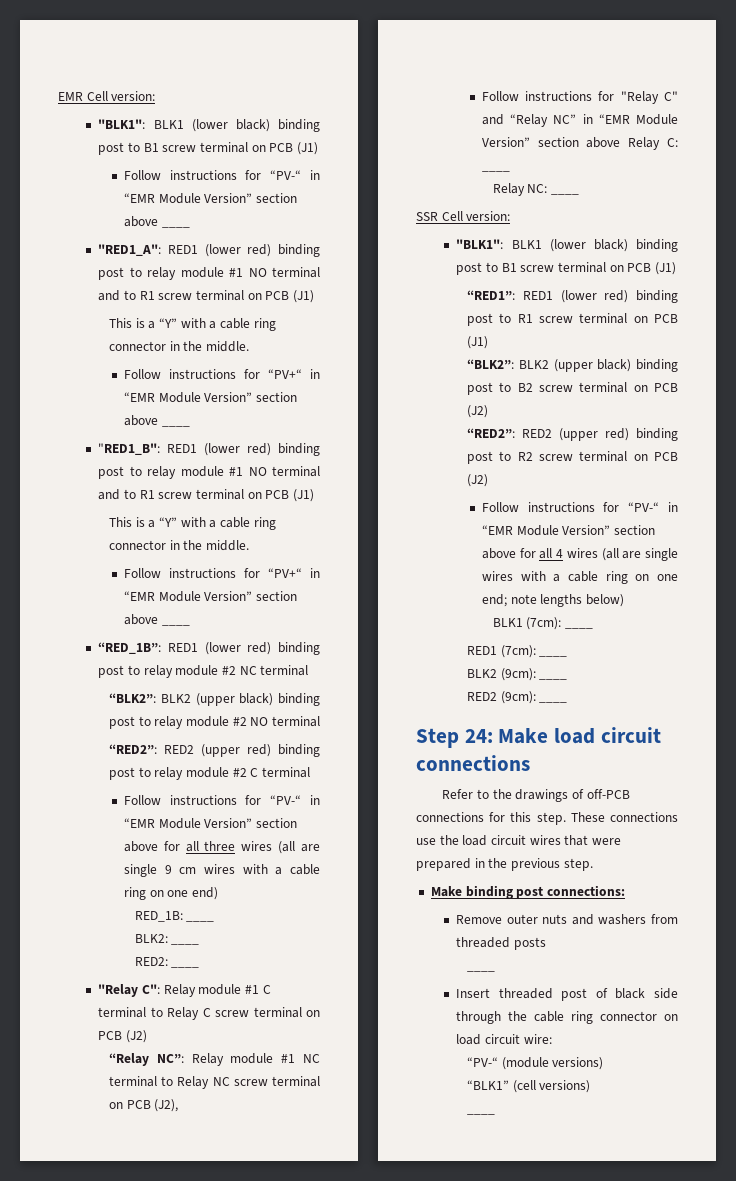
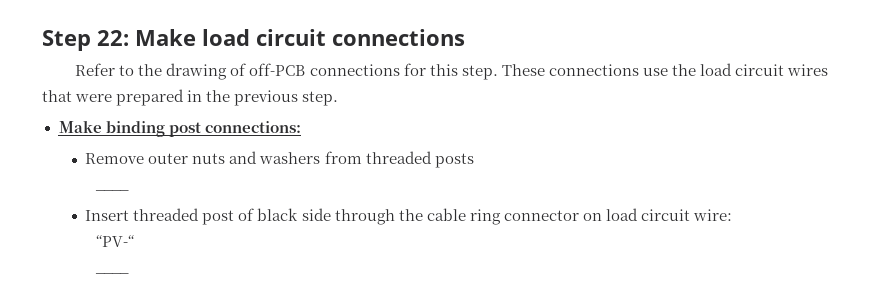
- EMR Cell version:
- "BLK1": BLK1 (lower black) binding post to B1 screw terminal on PCB (J1)
- Follow instructions for “PV-“ in “EMR Module Version” section above ____
- "RED1_A": RED1 (lower red) binding post to relay module #1 NO terminal and to R1 screw terminal on PCB (J1)
- This is a “Y” with a cable ring connector in the middle.
- Follow instructions for “PV+“ in “EMR Module Version” section above ____
- "RED1_B": RED1 (lower red) binding post to relay module #1 NO terminal and to R1 screw terminal on PCB (J1)
- This is a “Y” with a cable ring connector in the middle.
- Follow instructions for “PV+“ in “EMR Module Version” section above ____
- “RED_1B”: RED1 (lower red) binding post to relay module #2 NC terminal
- “BLK2”: BLK2 (upper black) binding post to relay module #2 NO terminal
- “RED2”: RED2 (upper red) binding post to relay module #2 C terminal
- Follow instructions for “PV-“ in “EMR Module Version” section above for all three wires (all are single 9 cm wires with a cable ring on one end)
- RED_1B: ____
- BLK2: ____
- RED2: ____
- "Relay C": Relay module #1 C terminal to Relay C screw terminal on PCB (J2)
- “Relay NC”: Relay module #1 NC terminal to Relay NC screw terminal on PCB (J2),
- Follow instructions for "Relay C" and “Relay NC” in “EMR Module Version” section above Relay C: ____
- Relay NC: ____
- SSR Cell version:
- "BLK1": BLK1 (lower black) binding post to B1 screw terminal on PCB (J1)
- “RED1”: RED1 (lower red) binding post to R1 screw terminal on PCB (J1)
- “BLK2”: BLK2 (upper black) binding post to B2 screw terminal on PCB (J2)
- “RED2”: RED2 (upper red) binding post to R2 screw terminal on PCB (J2)
- Follow instructions for “PV-“ in “EMR Module Version” section above for all 4 wires (all are single wires with a cable ring on one end; note lengths below)
- BLK1 (7cm): ____
- RED1 (7cm): ____
- BLK2 (9cm): ____
- RED2 (9cm): ____
- Step 24: Make load circuit connections
+ Step 22: Make load circuit connections
- Refer to the drawings of off-PCB connections for this step.
+ Refer to the drawing of off-PCB connections for this step.
- “PV-“ (module versions)
- “BLK1” (cell versions)
+ “PV-“

